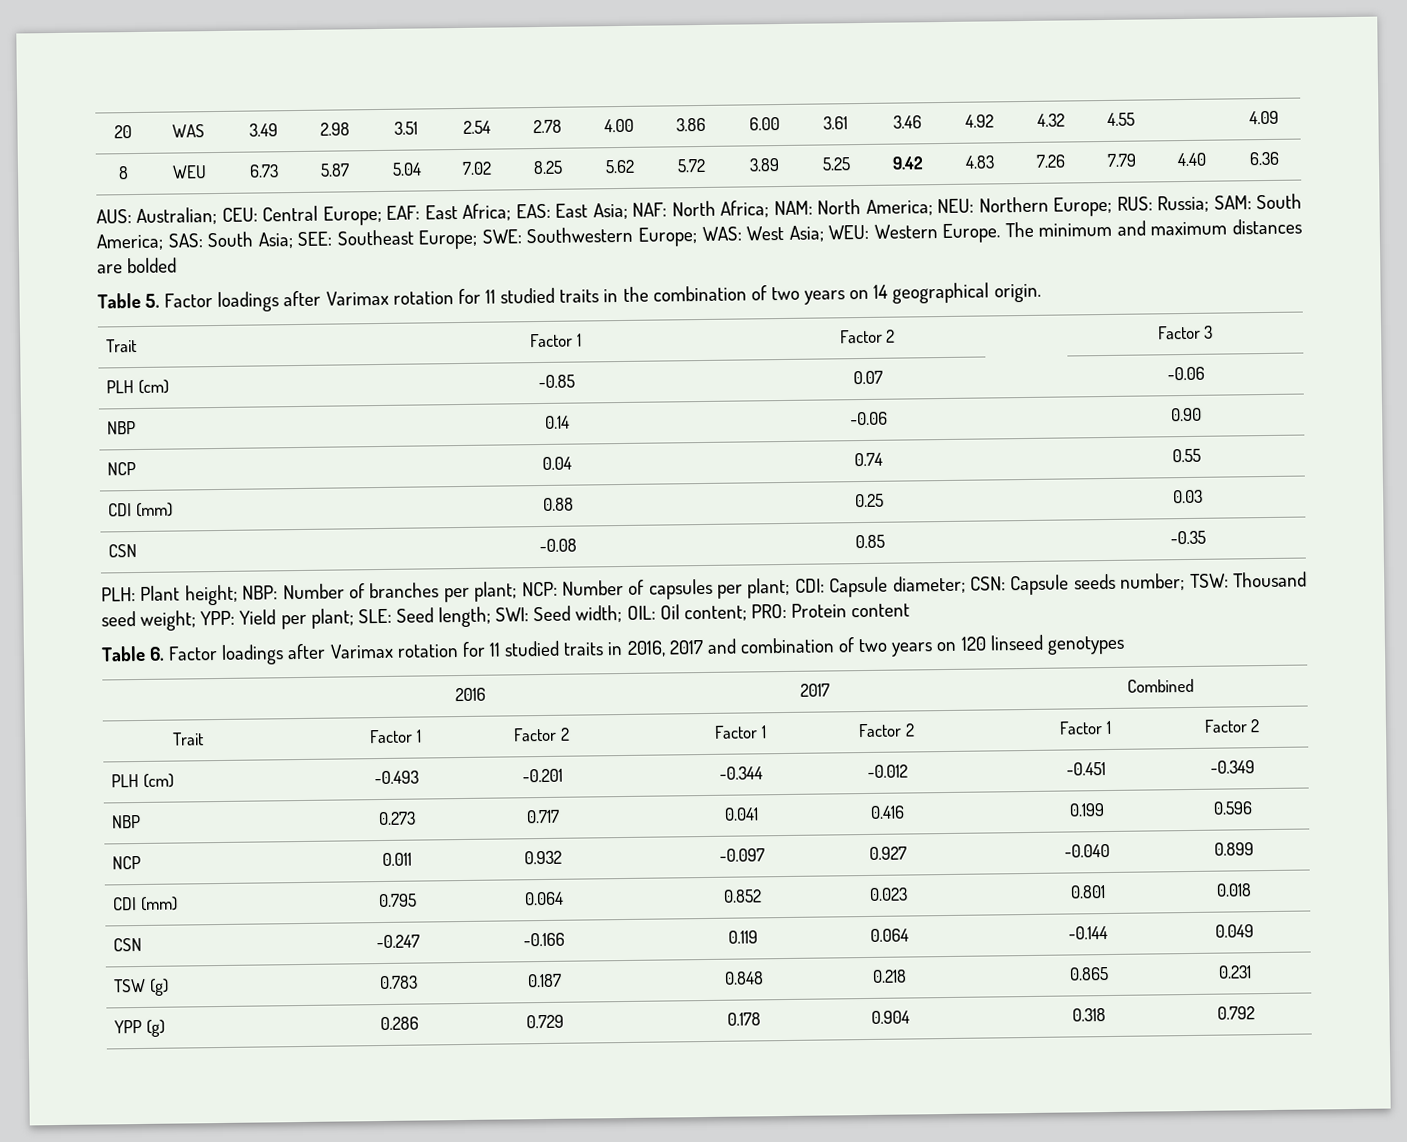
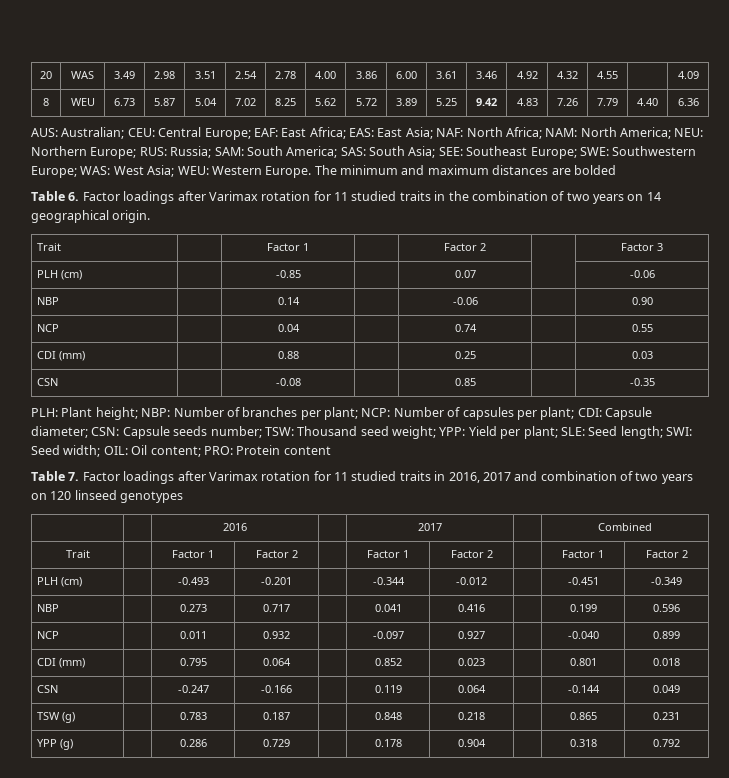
- Table 5. Factor loadings after Varimax rotation for 11 studied traits in the combination of two years on 14 geographical origin.
+ Table 6. Factor loadings after Varimax rotation for 11 studied traits in the combination of two years on 14 geographical origin.
- Table 6. Factor loadings after Varimax rotation for 11 studied traits in 2016, 2017 and combination of two years on 120 linseed genotypes
+ Table 7. Factor loadings after Varimax rotation for 11 studied traits in 2016, 2017 and combination of two years on 120 linseed genotypes

